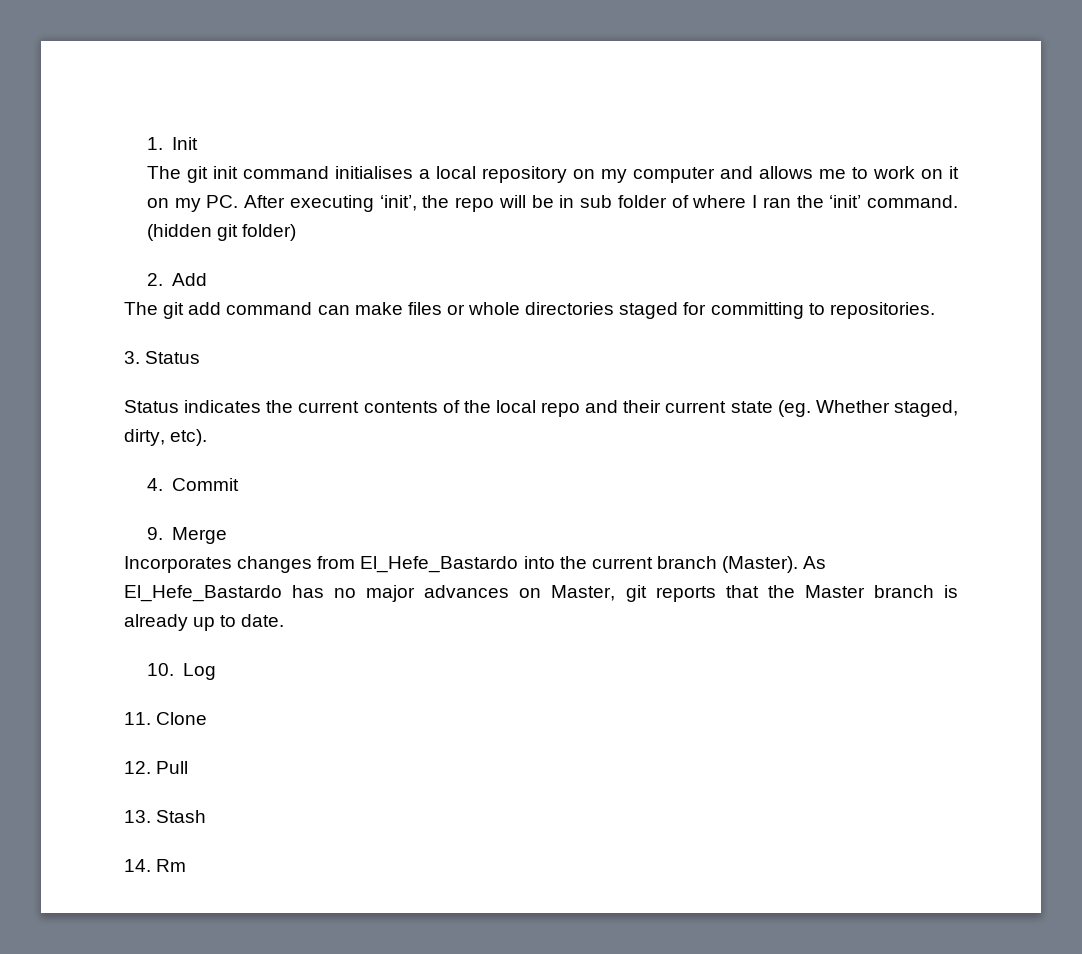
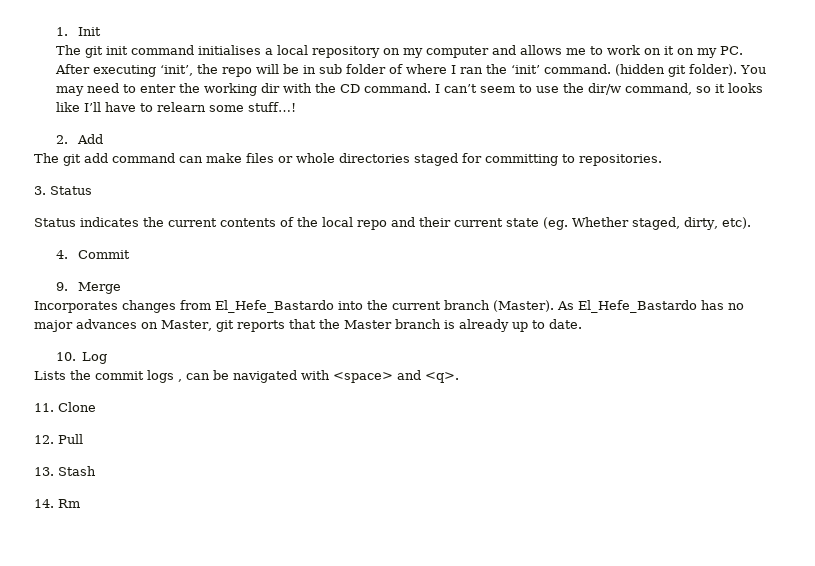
- (hidden git folder)
+ (hidden git folder). You may need to enter the working dir with the CD command. I can’t seem to use the dir/w command, so it looks like I’ll have to relearn some stuff…!
+ Lists the commit logs , can be navigated with <space> and <q>.

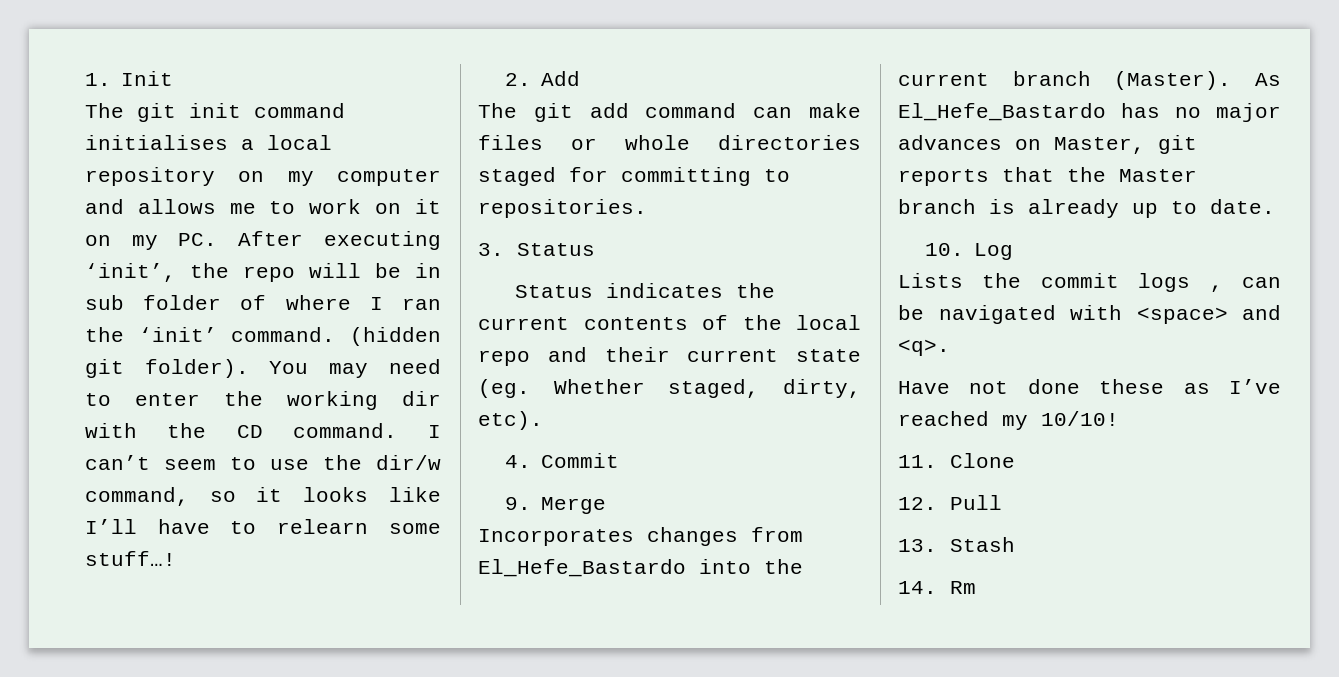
+ Have not done these as I’ve reached my 10/10!

